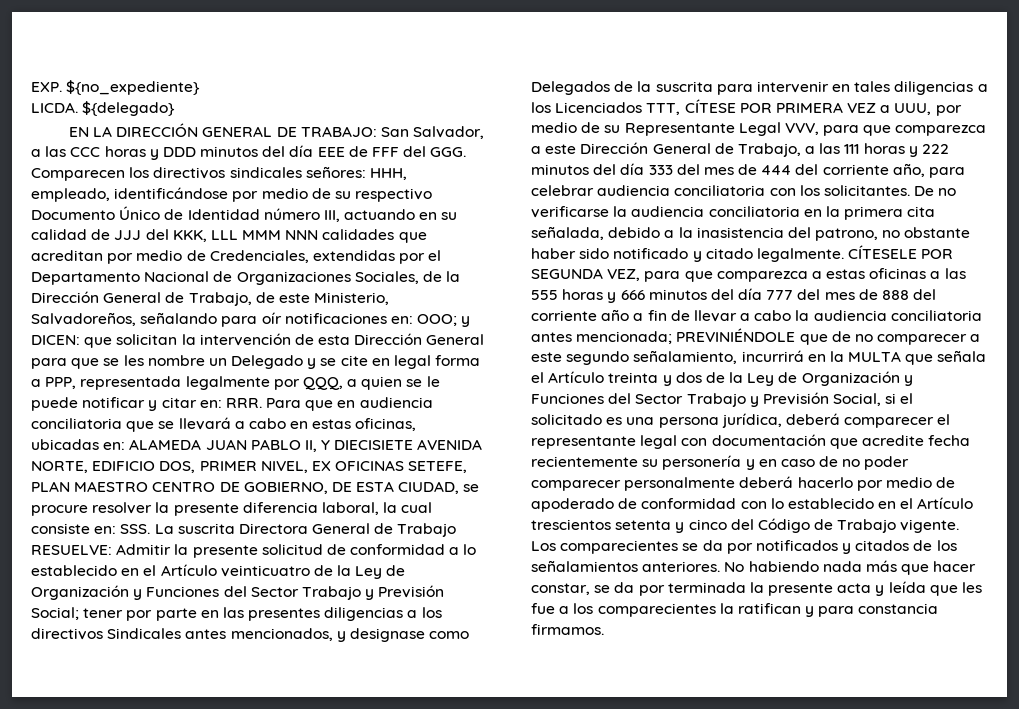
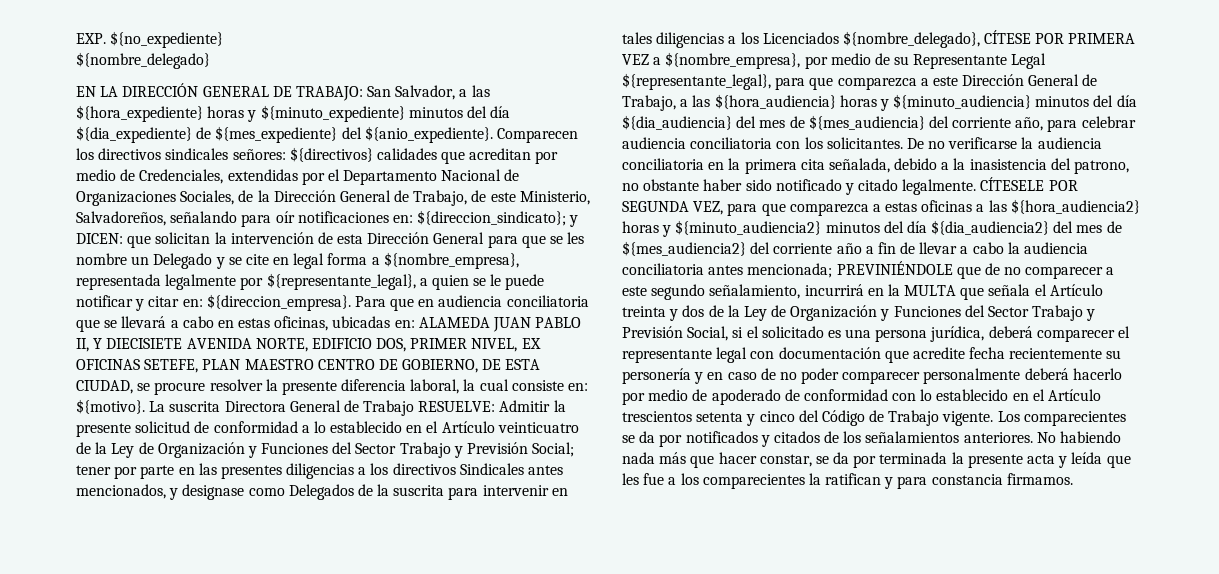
- LICDA. ${delegado}
+ ${nombre_delegado}
- San Salvador, a las CCC horas y DDD minutos del día EEE de FFF del GGG. Comparecen los directivos sindicales señores:
+ San Salvador, a las ${hora_expediente} horas y ${minuto_expediente} minutos del día ${dia_expediente} de ${mes_expediente} del ${anio_expediente}. Comparecen los directivos sindicales señores:
- HHH, empleado, identificándose por medio de su respectivo Documento Único de Identidad número III, actuando en su calidad de JJJ del KKK, LLL MMM NNN calidades que acreditan por medio de Credenciales, extendidas por el Departamento Nacional de Organizaciones Sociales, de la Dirección General de Trabajo, de este Ministerio, Salvadoreños, señalando para oír notificaciones en:
+ ${directivos} calidades que acreditan por medio de Credenciales, extendidas por el Departamento Nacional de Organizaciones Sociales, de la Dirección General de Trabajo, de este Ministerio, Salvadoreños, señalando para oír notificaciones en:
- OOO;
+ ${direccion_sindicato};
- que solicitan la intervención de esta Dirección General para que se les nombre un Delegado y se cite en legal forma a PPP, representada legalmente por QQQ, a quien se le puede notificar y citar en:
+ que solicitan la intervención de esta Dirección General para que se les nombre un Delegado y se cite en legal forma a ${nombre_empresa}, representada legalmente por ${representante_legal}, a quien se le puede notificar y citar en:
- RRR. Para que en audiencia conciliatoria que se llevará a cabo en estas oficinas, ubicadas en:
+ ${direccion_empresa}. Para que en audiencia conciliatoria que se llevará a cabo en estas oficinas, ubicadas en:
- SSS. La suscrita Directora General de Trabajo RESUELVE:
+ ${motivo}. La suscrita Directora General de Trabajo RESUELVE:
- tener por parte en las presentes diligencias a los directivos Sindicales antes mencionados, y designase como Delegados de la suscrita para intervenir en tales diligencias a los Licenciados TTT, CÍTESE POR PRIMERA VEZ a UUU, por medio de su Representante Legal VVV, para que comparezca a este Dirección General de Trabajo, a las 111 horas y 222 minutos del día 333 del mes de 444 del corriente año, para celebrar audiencia conciliatoria con los solicitantes.
+ tener por parte en las presentes diligencias a los directivos Sindicales antes mencionados, y designase como Delegados de la suscrita para intervenir en tales diligencias a los Licenciados ${nombre_delegado}, CÍTESE POR PRIMERA VEZ a ${nombre_empresa}, por medio de su Representante Legal ${representante_legal}, para que comparezca a este Dirección General de Trabajo, a las ${hora_audiencia} horas y ${minuto_audiencia} minutos del día ${dia_audiencia} del mes de ${mes_audiencia} del corriente año, para celebrar audiencia conciliatoria con los solicitantes.
- CÍTESELE POR SEGUNDA VEZ, para que comparezca a estas oficinas a las 555 horas y 666 minutos del día 777 del mes de 888 del corriente año a fin de llevar a cabo la audiencia conciliatoria antes mencionada;
+ CÍTESELE POR SEGUNDA VEZ, para que comparezca a estas oficinas a las ${hora_audiencia2} horas y ${minuto_audiencia2} minutos del día ${dia_audiencia2} del mes de ${mes_audiencia2} del corriente año a fin de llevar a cabo la audiencia conciliatoria antes mencionada;

